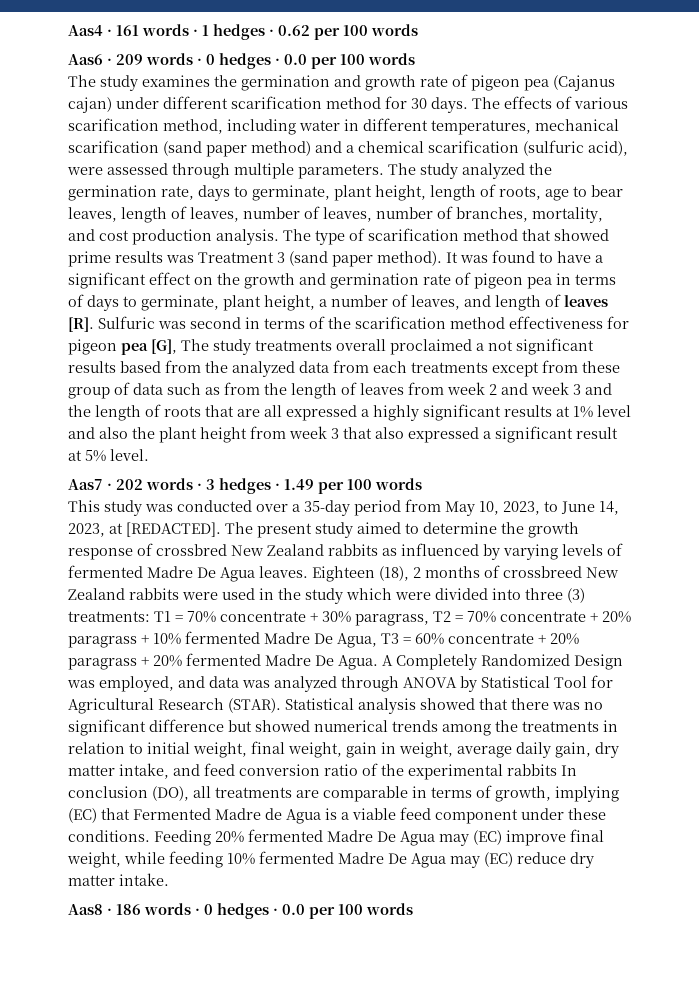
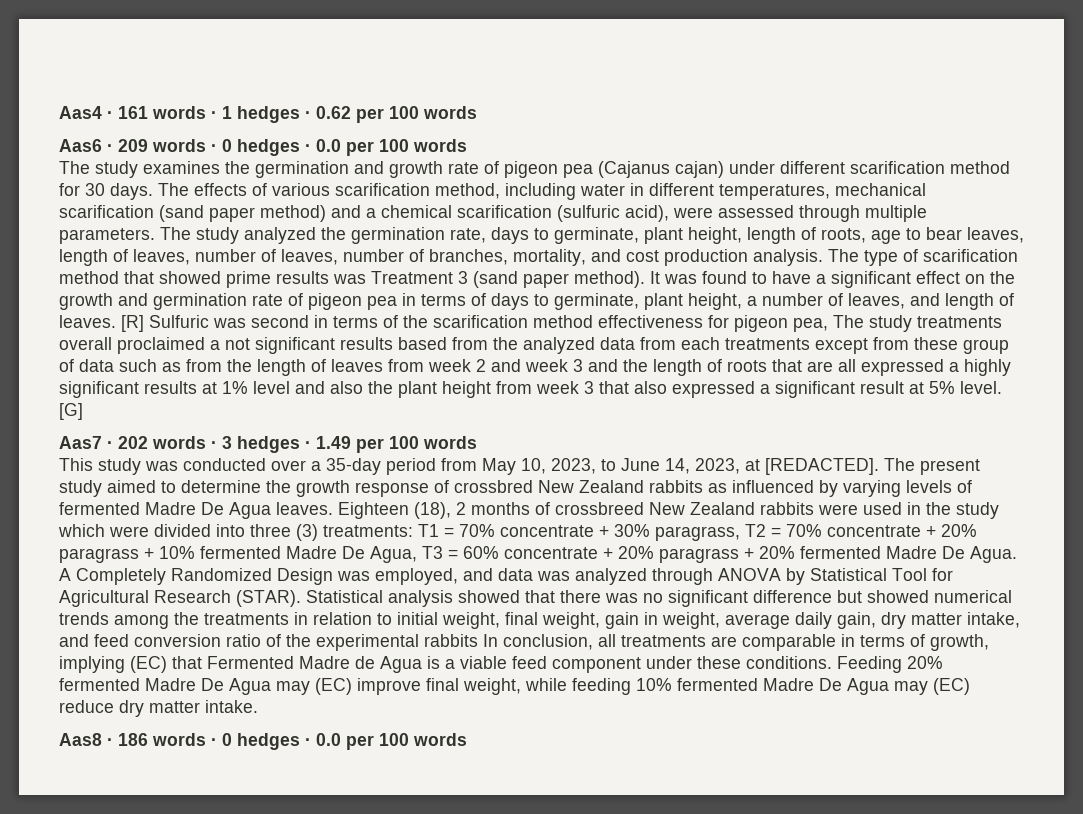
- It was found to have a significant effect on the growth and germination rate of pigeon pea in terms of days to germinate, plant height, a number of leaves, and length of leaves [R]. Sulfuric was second in terms of the scarification method effectiveness for pigeon pea [G], The study treatments overall proclaimed a not significant results based from the analyzed data from each treatments except from these group of data such as from the length of leaves from week 2 and week 3 and the length of roots that are all expressed a highly significant results at 1% level and also the plant height from week 3 that also expressed a significant result at 5% level.
+ It was found to have a significant effect on the growth and germination rate of pigeon pea in terms of days to germinate, plant height, a number of leaves, and length of leaves. [R] Sulfuric was second in terms of the scarification method effectiveness for pigeon pea, The study treatments overall proclaimed a not significant results based from the analyzed data from each treatments except from these group of data such as from the length of leaves from week 2 and week 3 and the length of roots that are all expressed a highly significant results at 1% level and also the plant height from week 3 that also expressed a significant result at 5% level. [G]
- Statistical analysis showed that there was no significant difference but showed numerical trends among the treatments in relation to initial weight, final weight, gain in weight, average daily gain, dry matter intake, and feed conversion ratio of the experimental rabbits In conclusion (DO), all treatments are comparable in terms of growth, implying (EC) that Fermented Madre de Agua is a viable feed component under these conditions.
+ Statistical analysis showed that there was no significant difference but showed numerical trends among the treatments in relation to initial weight, final weight, gain in weight, average daily gain, dry matter intake, and feed conversion ratio of the experimental rabbits In conclusion, all treatments are comparable in terms of growth, implying (EC) that Fermented Madre de Agua is a viable feed component under these conditions.

